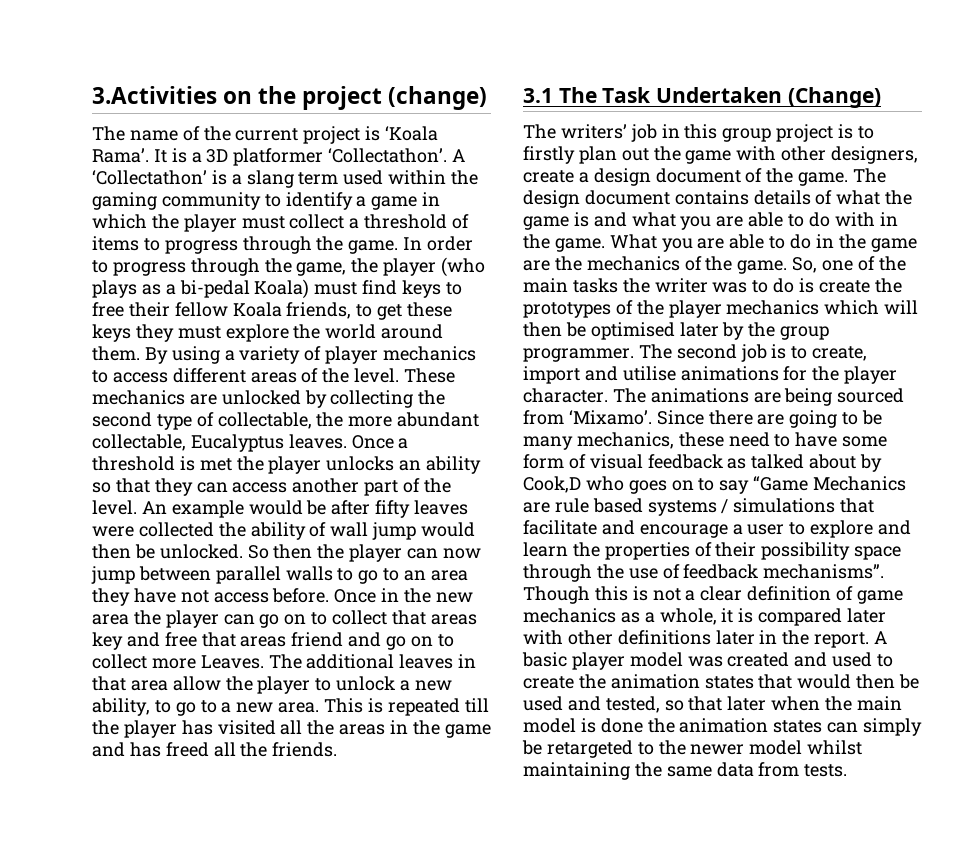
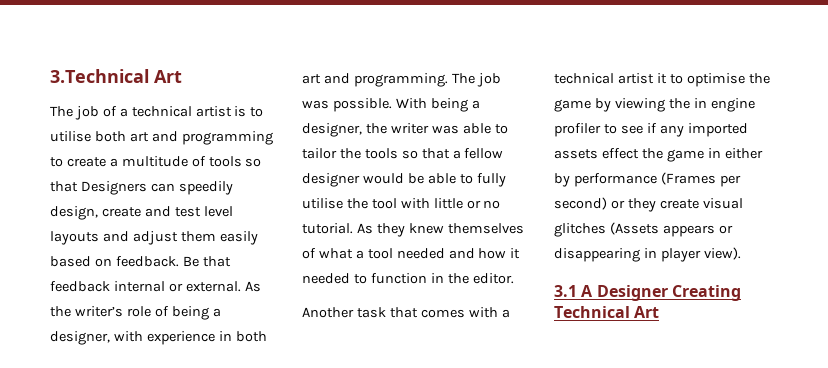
- 3.Activities on the project (change)
- The name of the current project is ‘Koala Rama’. It is a 3D platformer ‘Collectathon’. A ‘Collectathon’ is a slang term used within the gaming community to identify a game in which the player must collect a threshold of items to progress through the game. In order to progress through the game, the player (who plays as a bi-pedal Koala) must find keys to free their fellow Koala friends, to get these keys they must explore the world around them. By using a variety of player mechanics to access different areas of the level. These mechanics are unlocked by collecting the second type of collectable, the more abundant collectable, Eucalyptus leaves. Once a threshold is met the player unlocks an ability so that they can access another part of the level. An example would be after fifty leaves were collected the ability of wall jump would then be unlocked. So then the player can now jump between parallel walls to go to an area they have not access before. Once in the new area the player can go on to collect that areas key and free that areas friend and go on to collect more Leaves. The additional leaves in that area allow the player to unlock a new ability, to go to a new area. This is repeated till the player has visited all the areas in the game and has freed all the friends.
- 3.1 The Task Undertaken (Change)
- The writers’ job in this group project is to firstly plan out the game with other designers, create a design document of the game. The design document contains details of what the game is and what you are able to do with in the game. What you are able to do in the game are the mechanics of the game. So, one of the main tasks the writer was to do is create the prototypes of the player mechanics which will then be optimised later by the group programmer. The second job is to create, import and utilise animations for the player character. The animations are being sourced from ‘Mixamo’. Since there are going to be many mechanics, these need to have some form of visual feedback as talked about by Cook,D who goes on to say “Game Mechanics are rule based systems / simulations that facilitate and encourage a user to explore and learn the properties of their possibility space through the use of feedback mechanisms”. Though this is not a clear definition of game mechanics as a whole, it is compared later with other definitions later in the report. A basic player model was created and used to create the animation states that would then be used and tested, so that later when the main model is done the animation states can simply be retargeted to the newer model whilst maintaining the same data from tests.
+ 3.Technical Art
+ The job of a technical artist is to utilise both art and programming to create a multitude of tools so that Designers can speedily design, create and test level layouts and adjust them easily based on feedback. Be that feedback internal or external. As the writer’s role of being a designer, with experience in both art and programming. The job was possible. With being a designer, the writer was able to tailor the tools so that a fellow designer would be able to fully utilise the tool with little or no tutorial. As they knew themselves of what a tool needed and how it needed to function in the editor.
+ Another task that comes with a technical artist it to optimise the game by viewing the in engine profiler to see if any imported assets effect the game in either by performance (Frames per second) or they create visual glitches (Assets appears or disappearing in player view).
+ 3.1 A Designer Creating Technical Art

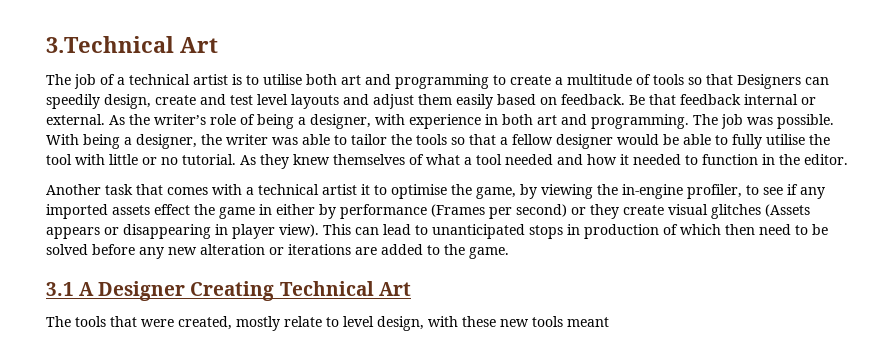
- Another task that comes with a technical artist it to optimise the game by viewing the in engine profiler to see if any imported assets effect the game in either by performance (Frames per second) or they create visual glitches (Assets appears or disappearing in player view).
+ Another task that comes with a technical artist it to optimise the game, by viewing the in-engine profiler, to see if any imported assets effect the game in either by performance (Frames per second) or they create visual glitches (Assets appears or disappearing in player view). This can lead to unanticipated stops in production of which then need to be solved before any new alteration or iterations are added to the game.
+ The tools that were created, mostly relate to level design, with these new tools meant

